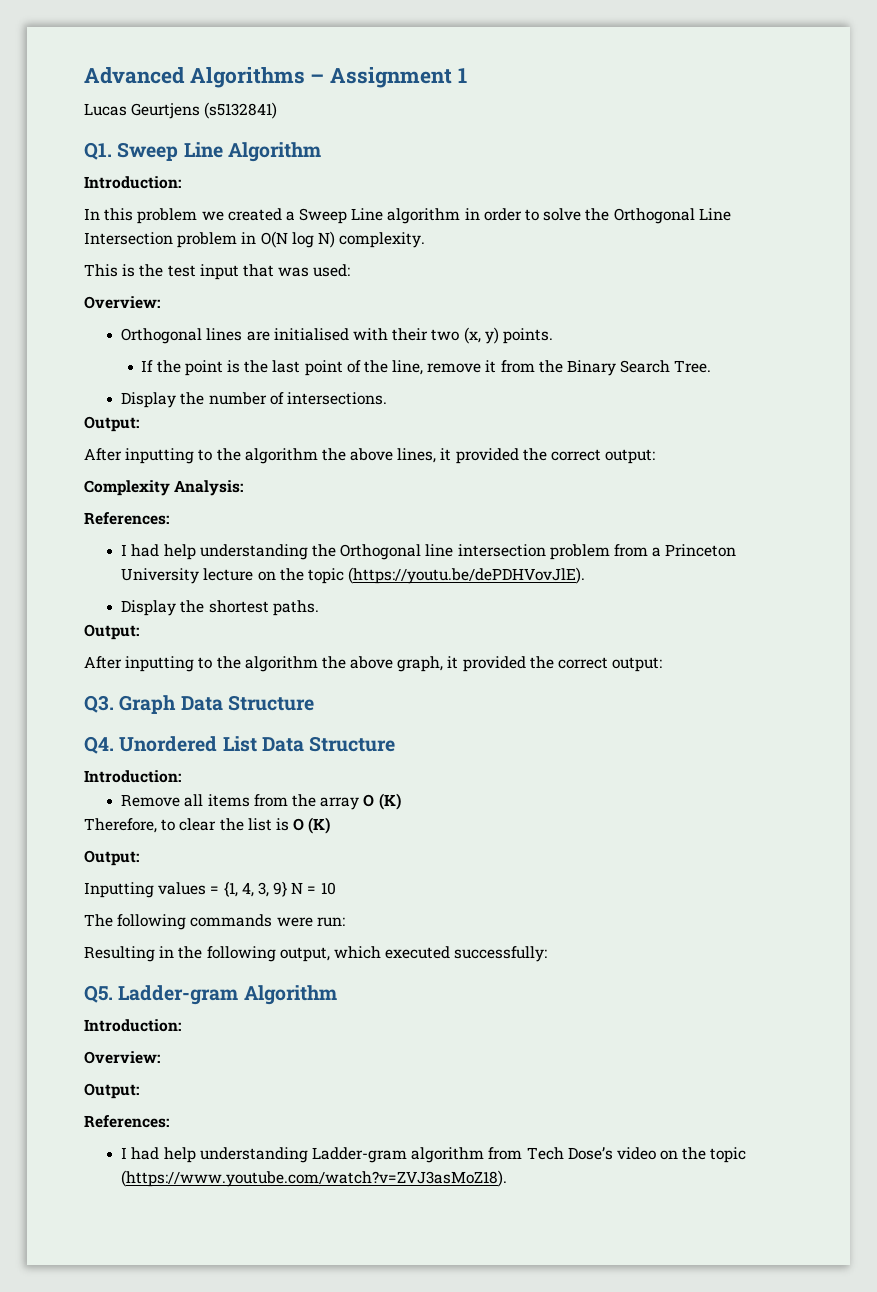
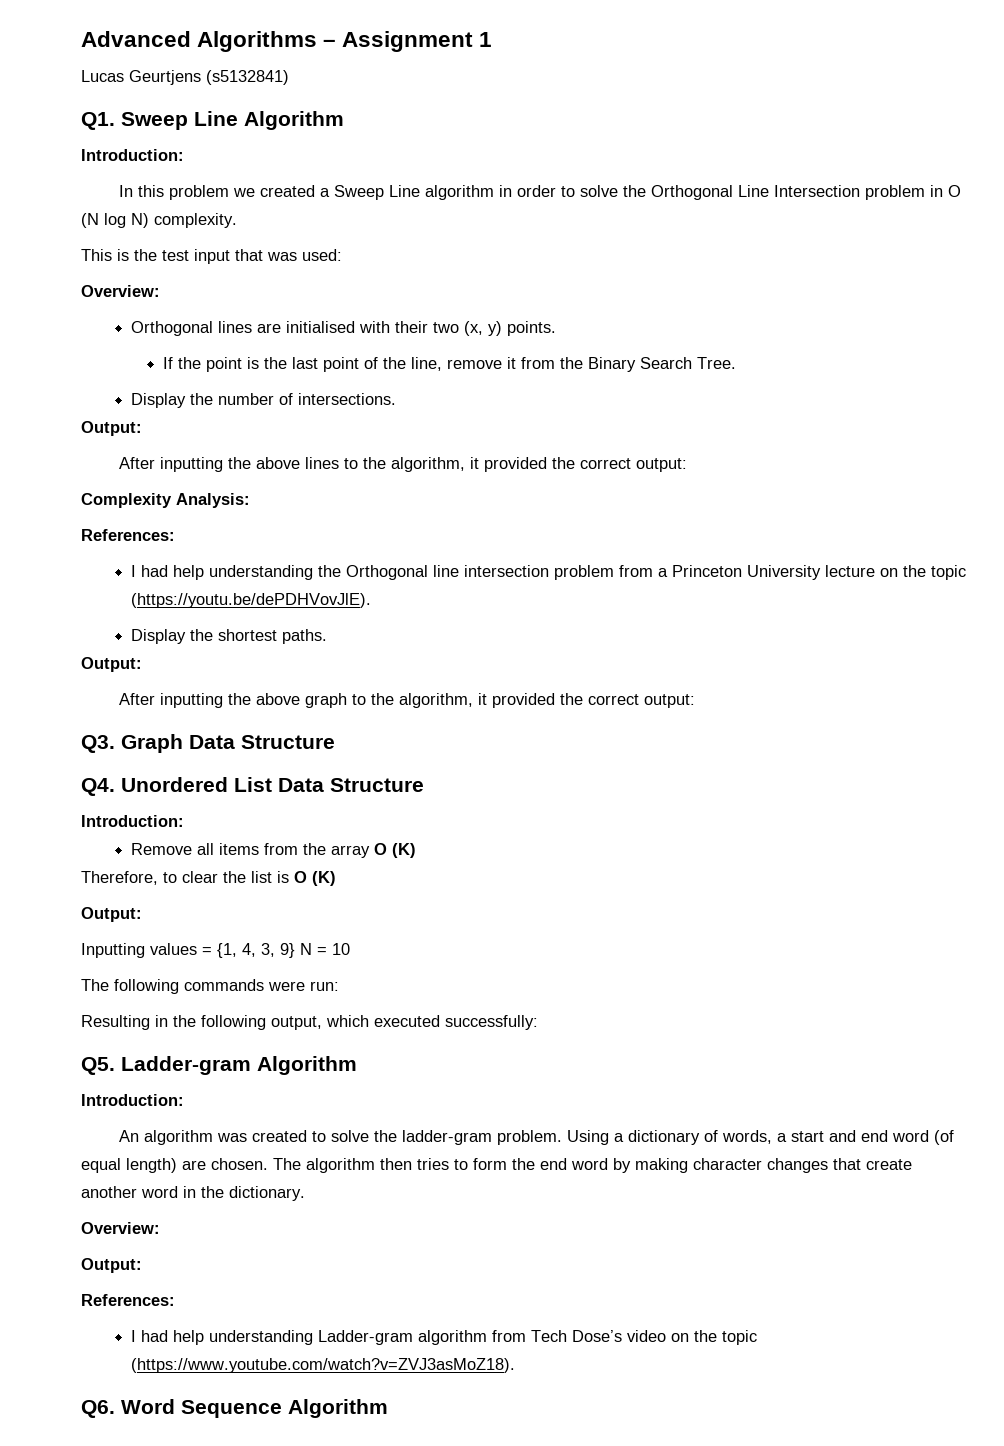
- In this problem we created a Sweep Line algorithm in order to solve the Orthogonal Line Intersection problem in O(N log N) complexity.
+ In this problem we created a Sweep Line algorithm in order to solve the Orthogonal Line Intersection problem in O (N log N) complexity.
- After inputting to the algorithm the above lines, it provided the correct output:
+ After inputting the above lines to the algorithm, it provided the correct output:
- After inputting to the algorithm the above graph, it provided the correct output:
+ After inputting the above graph to the algorithm, it provided the correct output:
+ An algorithm was created to solve the ladder-gram problem. Using a dictionary of words, a start and end word (of equal length) are chosen. The algorithm then tries to form the end word by making character changes that create another word in the dictionary.
+ Q6. Word Sequence Algorithm

